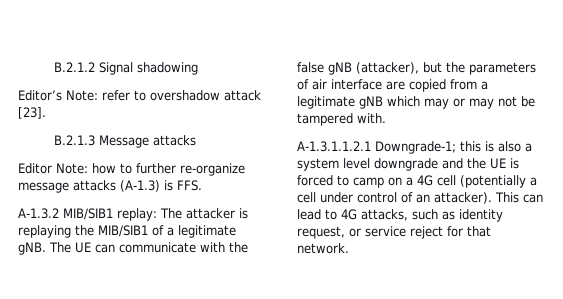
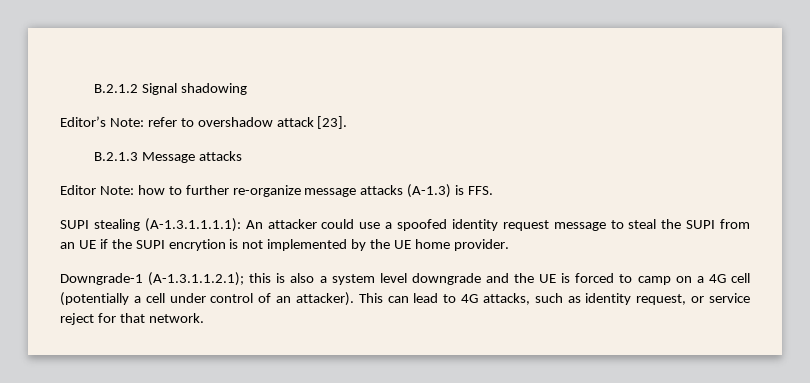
- A-1.3.2 MIB/SIB1 replay: The attacker is replaying the MIB/SIB1 of a legitimate gNB. The UE can communicate with the false gNB (attacker), but the parameters of air interface are copied from a legitimate gNB which may or may not be tampered with.
- A-1.3.1.1.2.1 Downgrade-1; this is also a system level downgrade and the UE is forced to camp on a 4G cell (potentially a cell under control of an attacker).
+ SUPI stealing (A-1.3.1.1.1.1): An attacker could use a spoofed identity request message to steal the SUPI from an UE if the SUPI encrytion is not implemented by the UE home provider.
+ Downgrade-1 (A-1.3.1.1.2.1); this is also a system level downgrade and the UE is forced to camp on a 4G cell (potentially a cell under control of an attacker).

